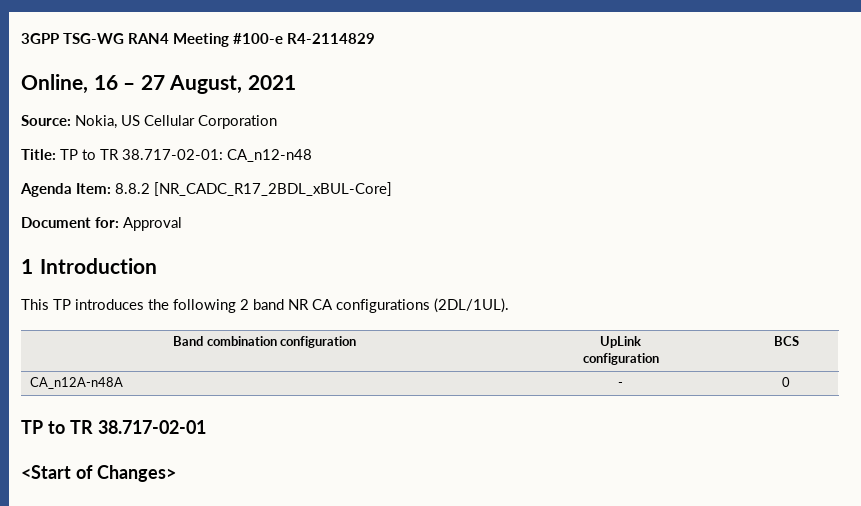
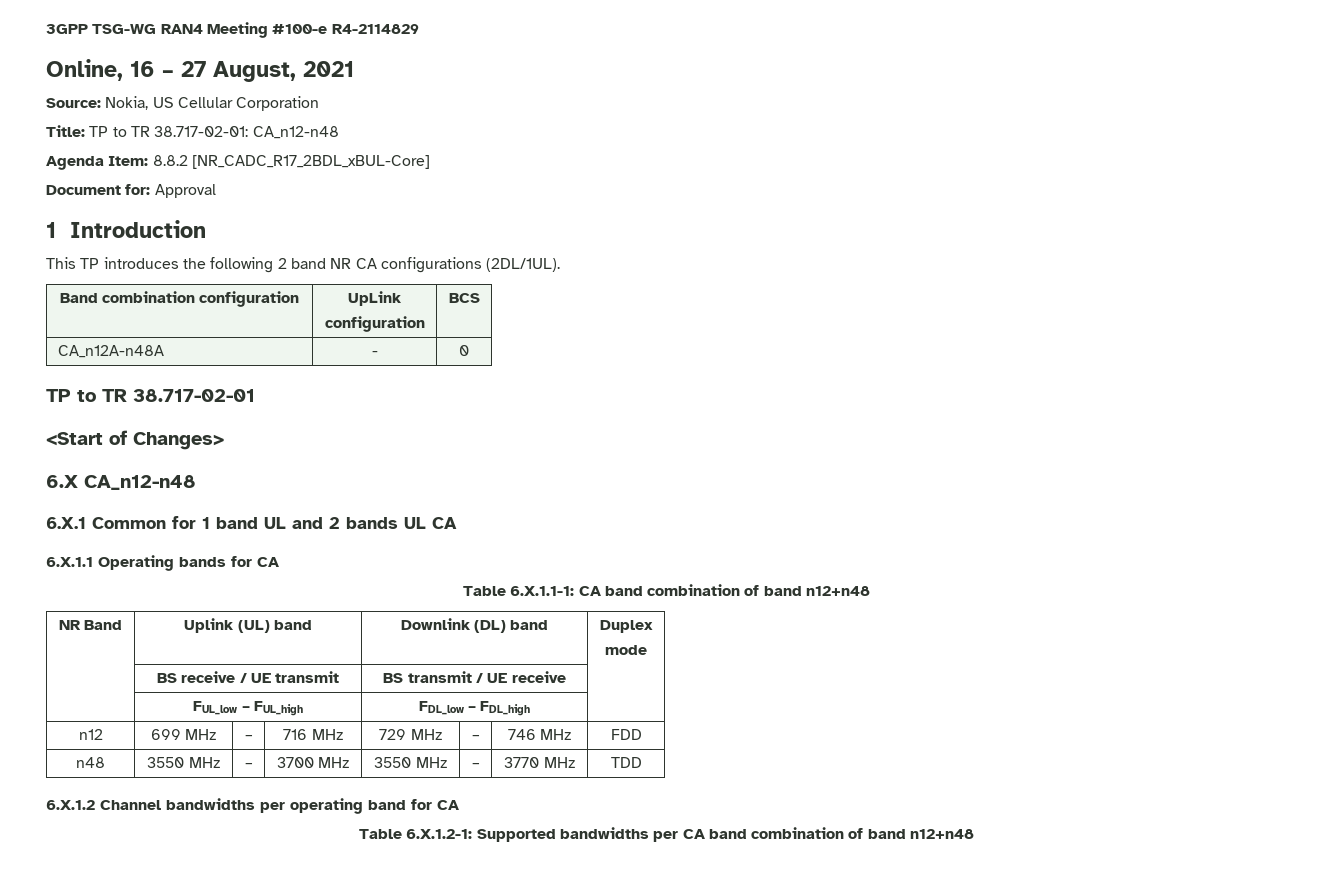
+ 6.X CA_n12-n48
+ 6.X.1 Common for 1 band UL and 2 bands UL CA
+ 6.X.1.1 Operating bands for CA
+ Table 6.X.1.1-1: CA band combination of band n12+n48
+ NR Band | Uplink (UL) band | Downlink (DL) band | Duplex
+ mode
+ | BS receive / UE transmit | BS transmit / UE receive |
+ | FUL_low – FUL_high | FDL_low – FDL_high |
+ n12 | 699 MHz | – | 716 MHz | 729 MHz | – | 746 MHz | FDD
+ n48 | 3550 MHz | – | 3700 MHz | 3550 MHz | – | 3770 MHz | TDD
+ 6.X.1.2 Channel bandwidths per operating band for CA
+ Table 6.X.1.2-1: Supported bandwidths per CA band combination of band n12+n48

